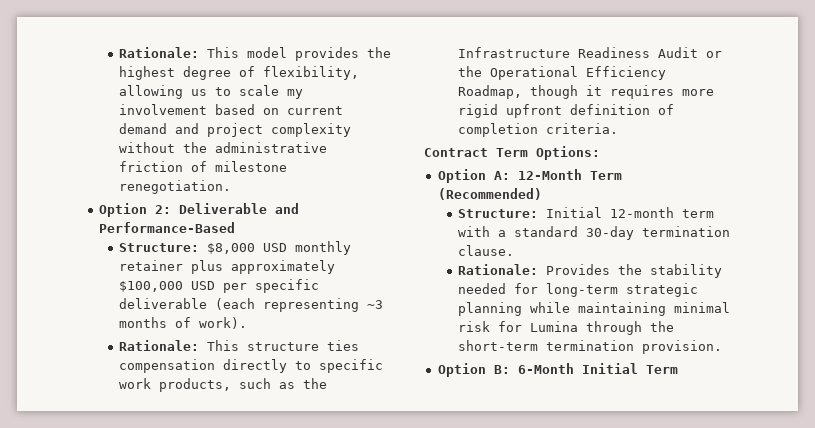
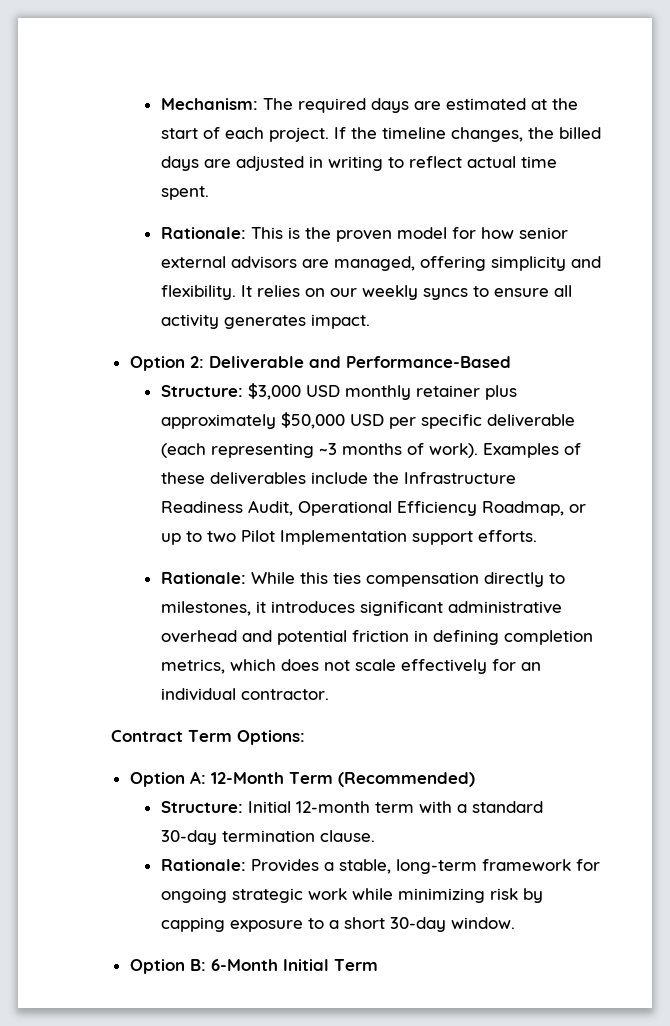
- Rationale: This model provides the highest degree of flexibility, allowing us to scale my involvement based on current demand and project complexity without the administrative friction of milestone renegotiation.
+ Mechanism: The required days are estimated at the start of each project. If the timeline changes, the billed days are adjusted in writing to reflect actual time spent.
+ Rationale: This is the proven model for how senior external advisors are managed, offering simplicity and flexibility. It relies on our weekly syncs to ensure all activity generates impact.
- Structure: $8,000 USD monthly retainer plus approximately $100,000 USD per specific deliverable (each representing ~3 months of work).
- Rationale: This structure ties compensation directly to specific work products, such as the Infrastructure Readiness Audit or the Operational Efficiency Roadmap, though it requires more rigid upfront definition of completion criteria.
+ Structure: $3,000 USD monthly retainer plus approximately $50,000 USD per specific deliverable (each representing ~3 months of work). Examples of these deliverables include the Infrastructure Readiness Audit, Operational Efficiency Roadmap, or up to two Pilot Implementation support efforts.
+ Rationale: While this ties compensation directly to milestones, it introduces significant administrative overhead and potential friction in defining completion metrics, which does not scale effectively for an individual contractor.
- Rationale: Provides the stability needed for long-term strategic planning while maintaining minimal risk for Lumina through the short-term termination provision.
+ Rationale: Provides a stable, long-term framework for ongoing strategic work while minimizing risk by capping exposure to a short 30-day window.

